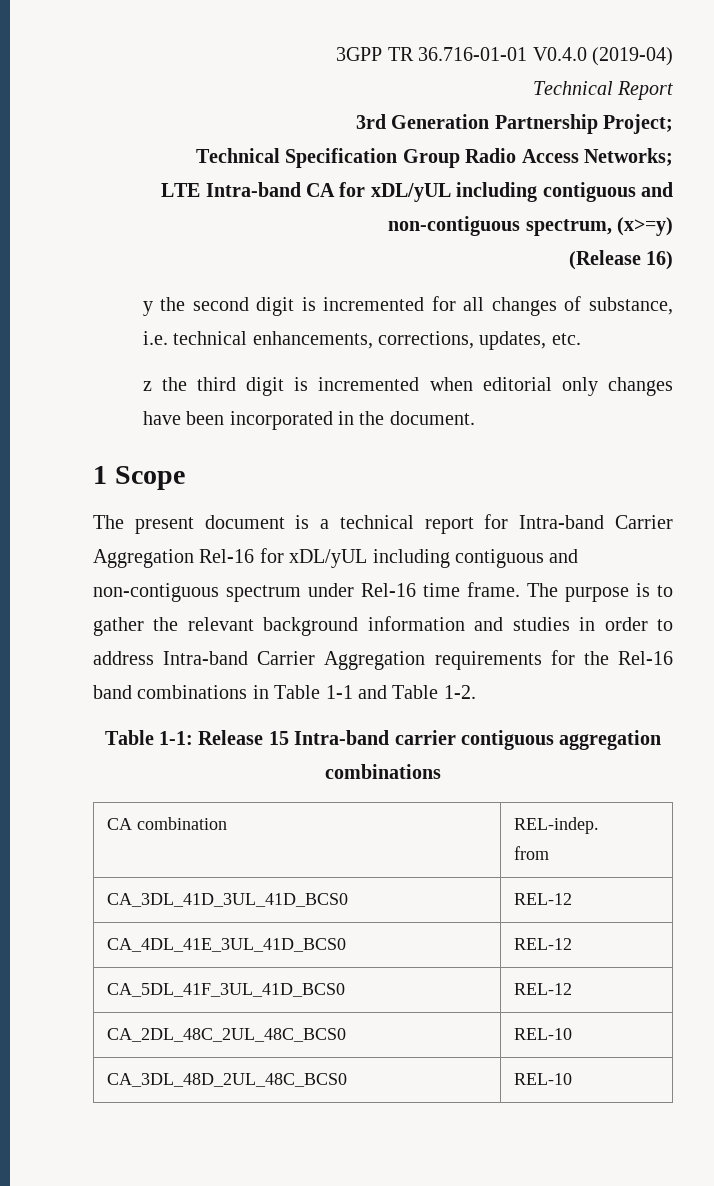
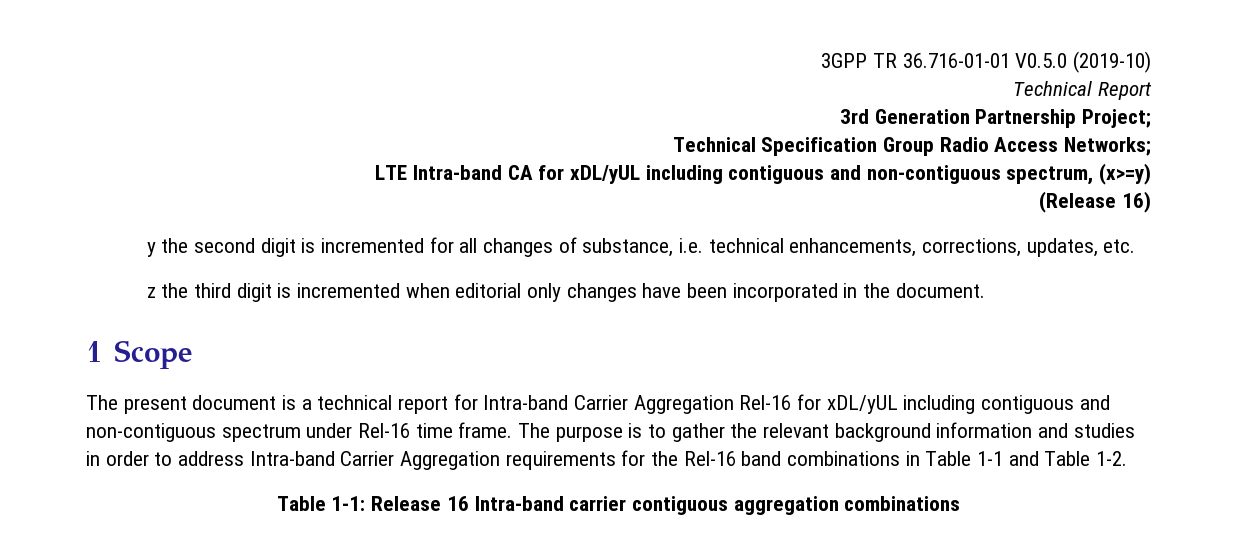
- 3GPP TR 36.716-01-01 V0.4.0 (2019-04)
+ 3GPP TR 36.716-01-01 V0.5.0 (2019-10)
- Table 1-1: Release 15 Intra-band carrier contiguous aggregation combinations
+ Table 1-1: Release 16 Intra-band carrier contiguous aggregation combinations
- CA combination | REL-indep.
- from
- CA_3DL_41D_3UL_41D_BCS0 | REL-12
- CA_4DL_41E_3UL_41D_BCS0 | REL-12
- CA_5DL_41F_3UL_41D_BCS0 | REL-12
- CA_2DL_48C_2UL_48C_BCS0 | REL-10
- CA_3DL_48D_2UL_48C_BCS0 | REL-10

